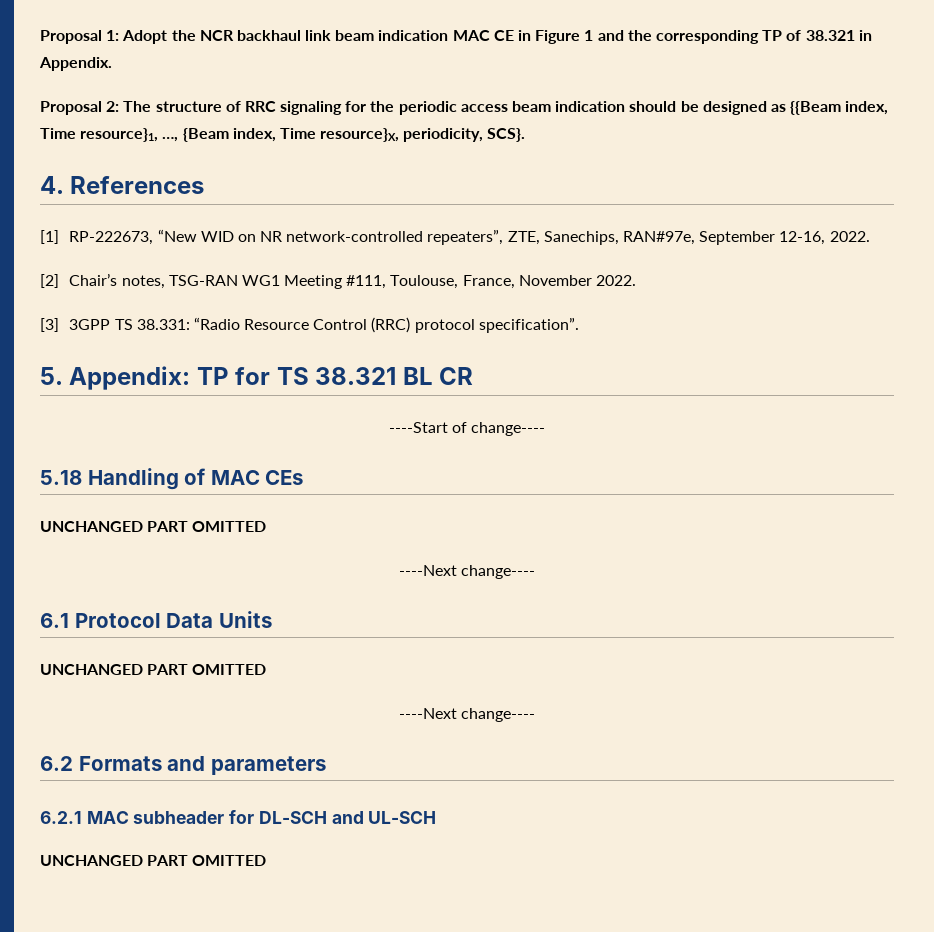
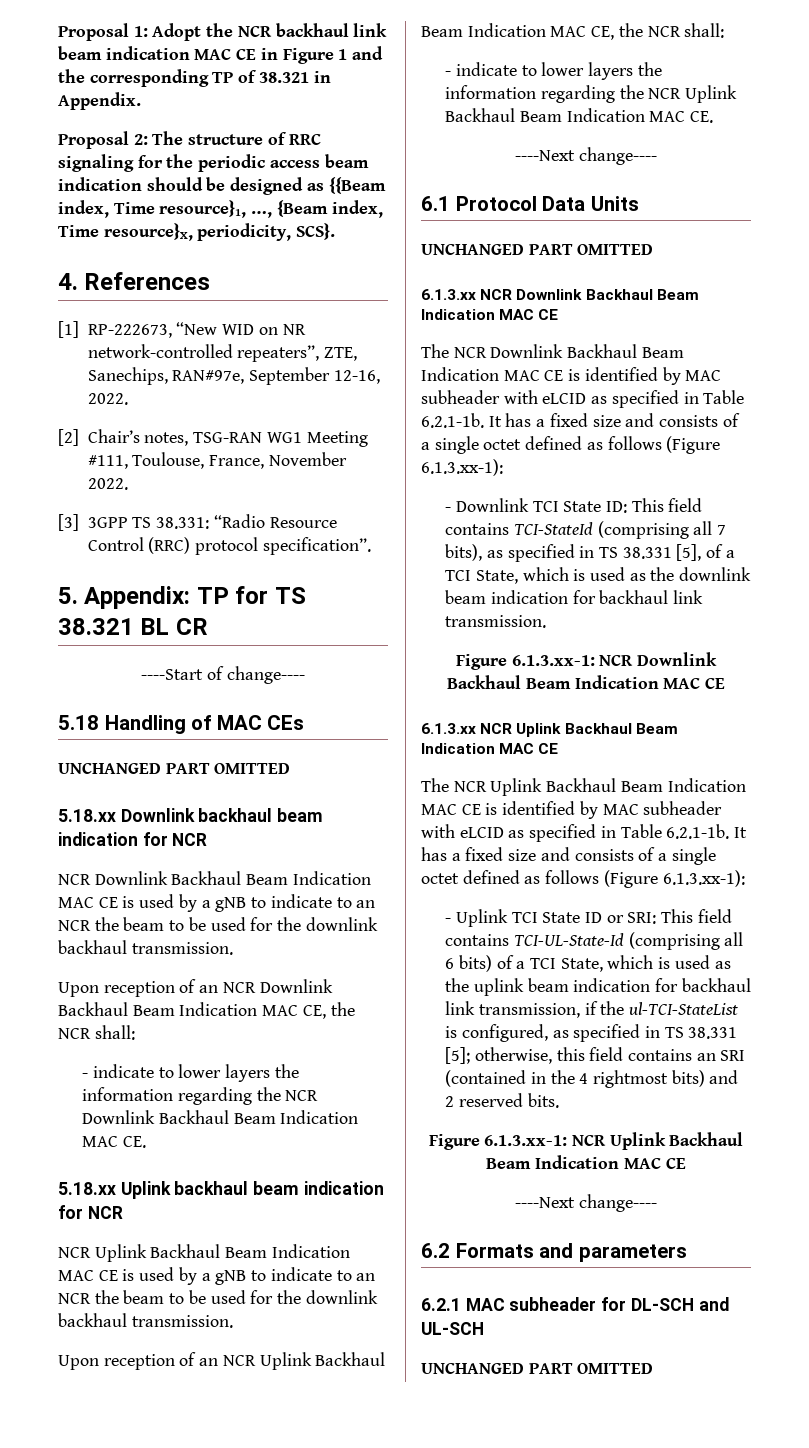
+ 5.18.xx Downlink backhaul beam indication for NCR
+ NCR Downlink Backhaul Beam Indication MAC CE is used by a gNB to indicate to an NCR the beam to be used for the downlink backhaul transmission.
+ Upon reception of an NCR Downlink Backhaul Beam Indication MAC CE, the NCR shall:
+ - indicate to lower layers the information regarding the NCR Downlink Backhaul Beam Indication MAC CE.
+ 5.18.xx Uplink backhaul beam indication for NCR
+ NCR Uplink Backhaul Beam Indication MAC CE is used by a gNB to indicate to an NCR the beam to be used for the downlink backhaul transmission.
+ Upon reception of an NCR Uplink Backhaul Beam Indication MAC CE, the NCR shall:
+ - indicate to lower layers the information regarding the NCR Uplink Backhaul Beam Indication MAC CE.
+ 6.1.3.xx NCR Downlink Backhaul Beam Indication MAC CE
+ The NCR Downlink Backhaul Beam Indication MAC CE is identified by MAC subheader with eLCID as specified in Table 6.2.1-1b. It has a fixed size and consists of a single octet defined as follows (Figure 6.1.3.xx-1):
+ - Downlink TCI State ID: This field contains TCI-StateId (comprising all 7 bits), as specified in TS 38.331 [5], of a TCI State, which is used as the downlink beam indication for backhaul link transmission.
+ Figure 6.1.3.xx-1: NCR Downlink Backhaul Beam Indication MAC CE
+ 6.1.3.xx NCR Uplink Backhaul Beam Indication MAC CE
+ The NCR Uplink Backhaul Beam Indication MAC CE is identified by MAC subheader with eLCID as specified in Table 6.2.1-1b. It has a fixed size and consists of a single octet defined as follows (Figure 6.1.3.xx-1):
+ - Uplink TCI State ID or SRI: This field contains TCI-UL-State-Id (comprising all 6 bits) of a TCI State, which is used as the uplink beam indication for backhaul link transmission, if the ul-TCI-StateList is configured, as specified in TS 38.331 [5]; otherwise, this field contains an SRI (contained in the 4 rightmost bits) and 2 reserved bits.
+ Figure 6.1.3.xx-1: NCR Uplink Backhaul Beam Indication MAC CE

